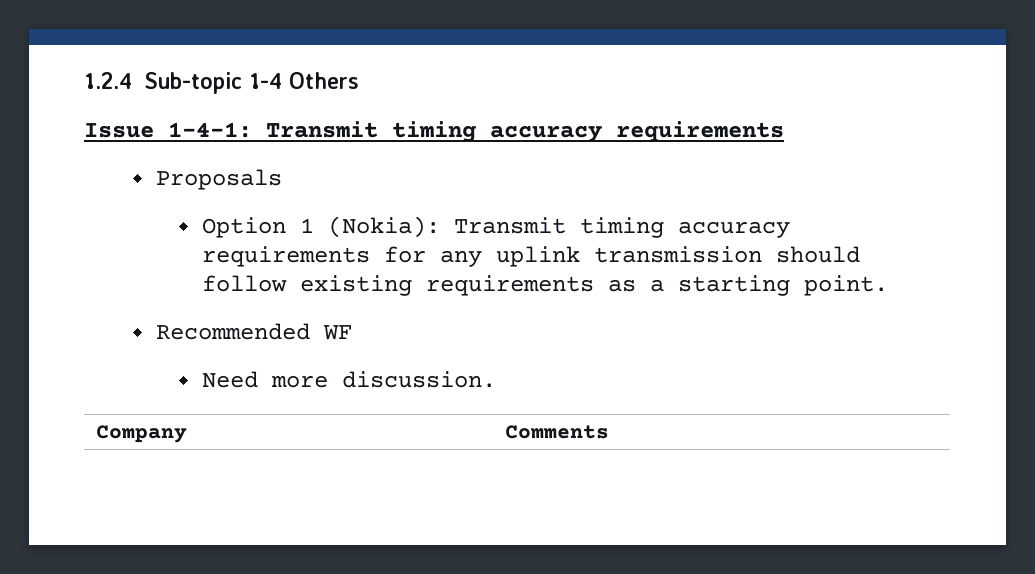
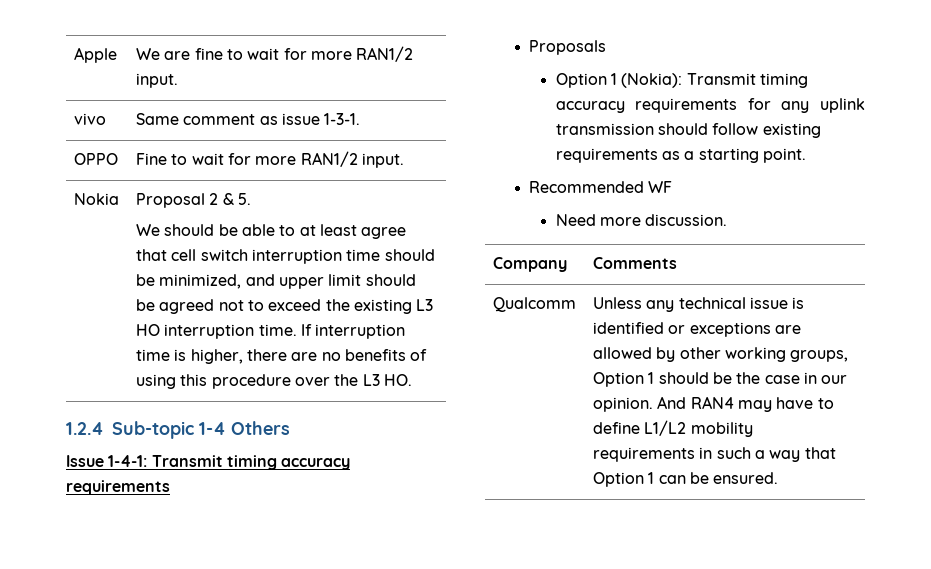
+ Apple | We are fine to wait for more RAN1/2 input.
+ vivo | Same comment as issue 1-3-1.
+ OPPO | Fine to wait for more RAN1/2 input.
+ Nokia | Proposal 2 & 5.
+ We should be able to at least agree that cell switch interruption time should be minimized, and upper limit should be agreed not to exceed the existing L3 HO interruption time. If interruption time is higher, there are no benefits of using this procedure over the L3 HO.
+ Qualcomm | Unless any technical issue is identified or exceptions are allowed by other working groups, Option 1 should be the case in our opinion. And RAN4 may have to define L1/L2 mobility requirements in such a way that Option 1 can be ensured.

